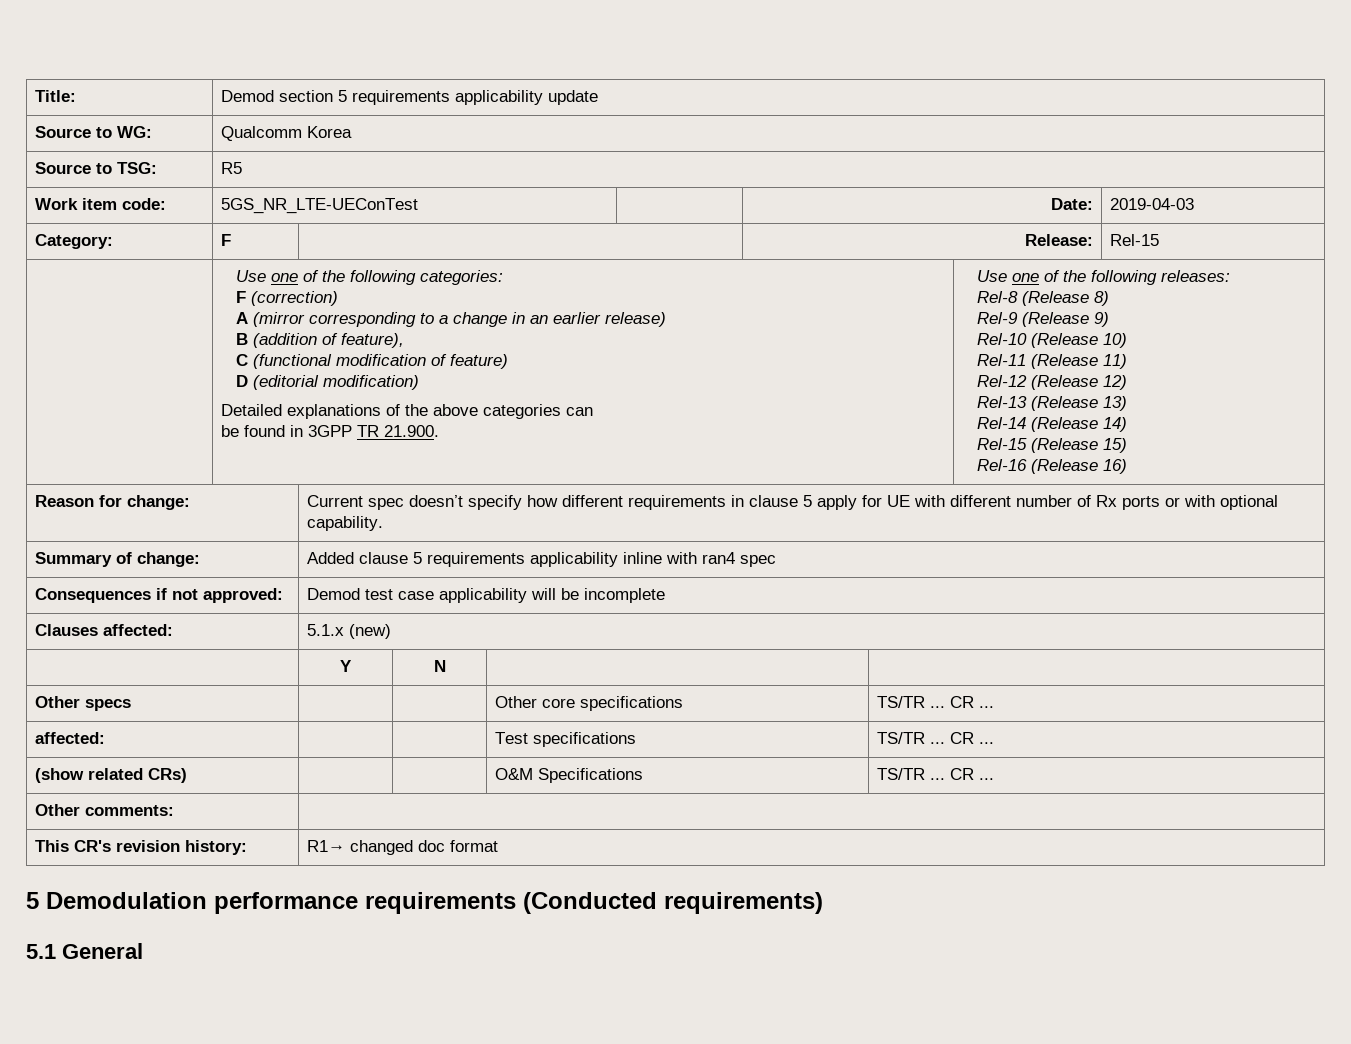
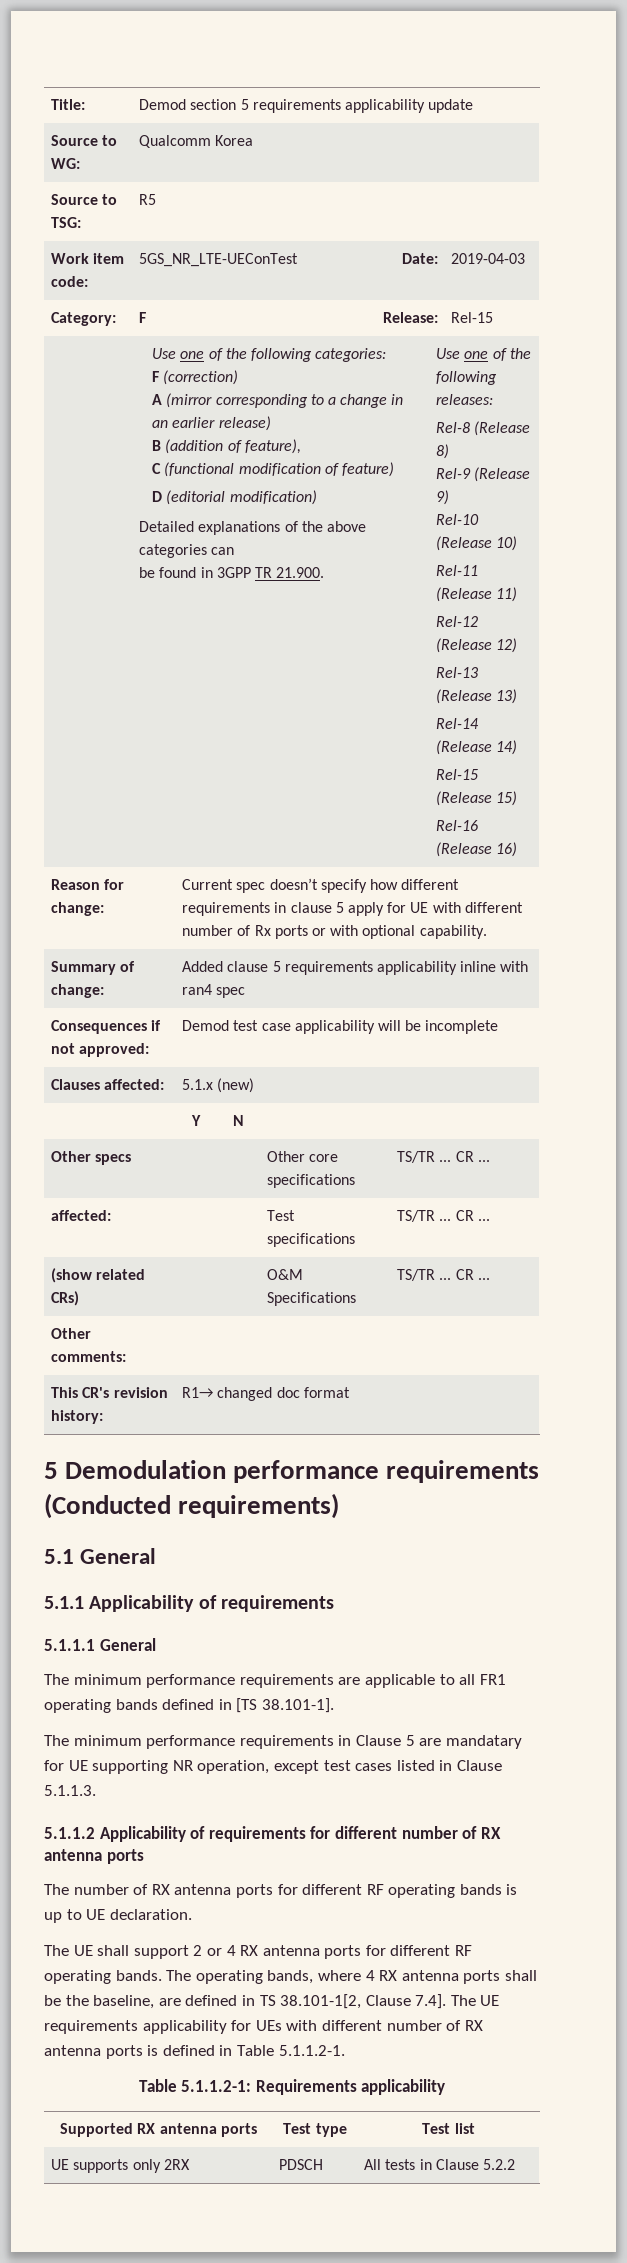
+ 5.1.1 Applicability of requirements
+ 5.1.1.1 General
+ The minimum performance requirements are applicable to all FR1 operating bands defined in [TS 38.101-1].
+ The minimum performance requirements in Clause 5 are mandatary for UE supporting NR operation, except test cases listed in Clause 5.1.1.3.
+ 5.1.1.2 Applicability of requirements for different number of RX antenna ports
+ The number of RX antenna ports for different RF operating bands is up to UE declaration.
+ The UE shall support 2 or 4 RX antenna ports for different RF operating bands. The operating bands, where 4 RX antenna ports shall be the baseline, are defined in TS 38.101-1[2, Clause 7.4]. The UE requirements applicability for UEs with different number of RX antenna ports is defined in Table 5.1.1.2-1.
+ Table 5.1.1.2-1: Requirements applicability
+ Supported RX antenna ports | Test type | Test list
+ UE supports only 2RX | PDSCH | All tests in Clause 5.2.2

